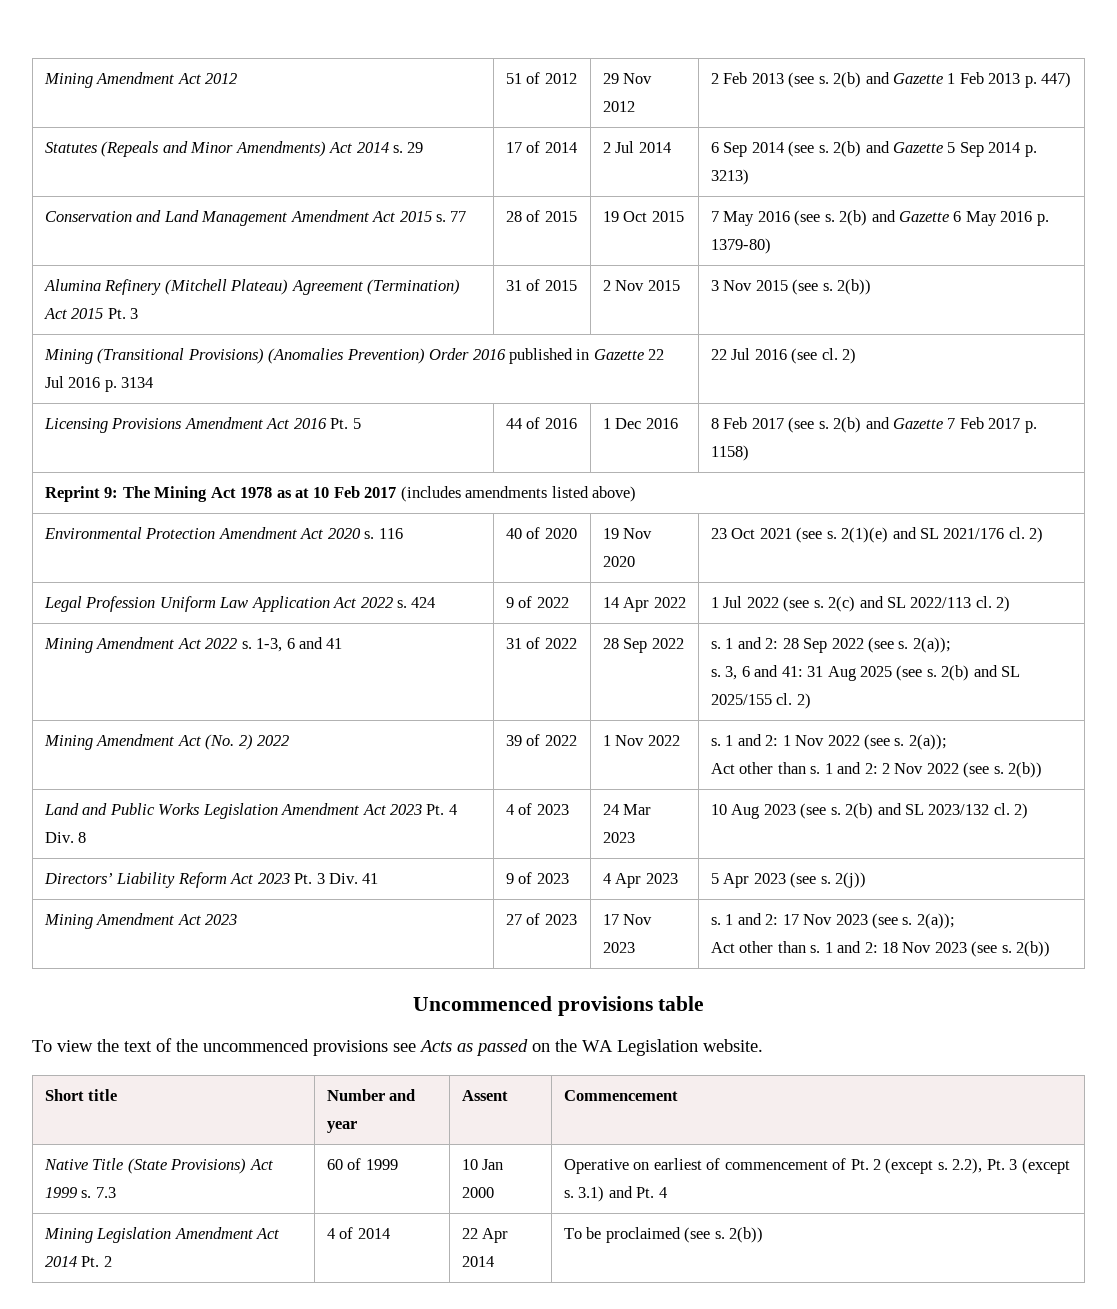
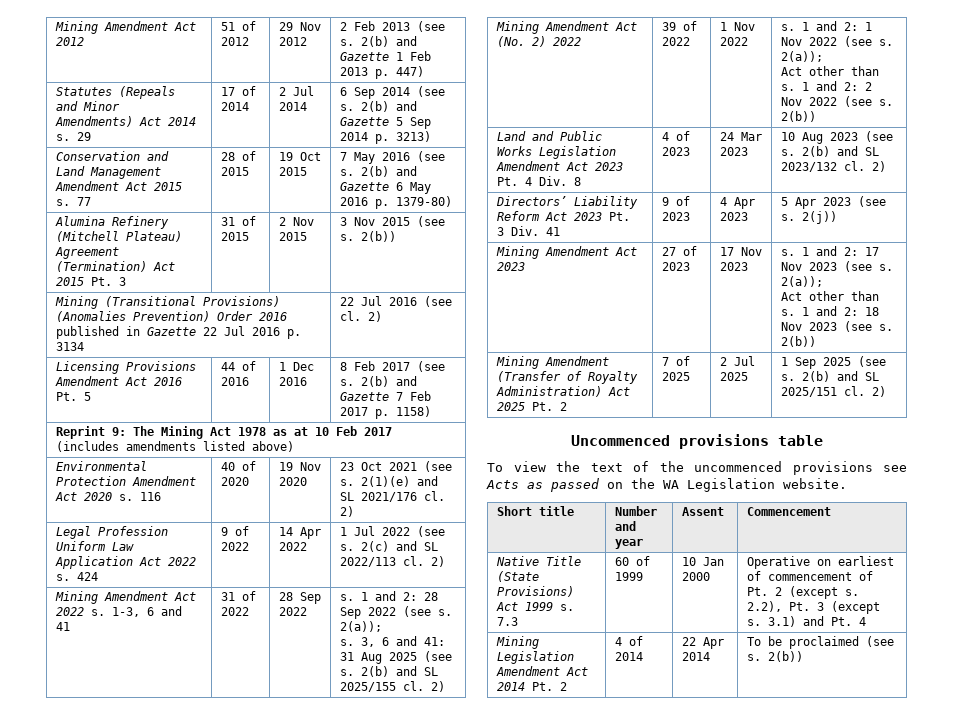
+ Mining Amendment (Transfer of Royalty Administration) Act 2025 Pt. 2 | 7 of 2025 | 2 Jul 2025 | 1 Sep 2025 (see s. 2(b) and SL 2025/151 cl. 2)

